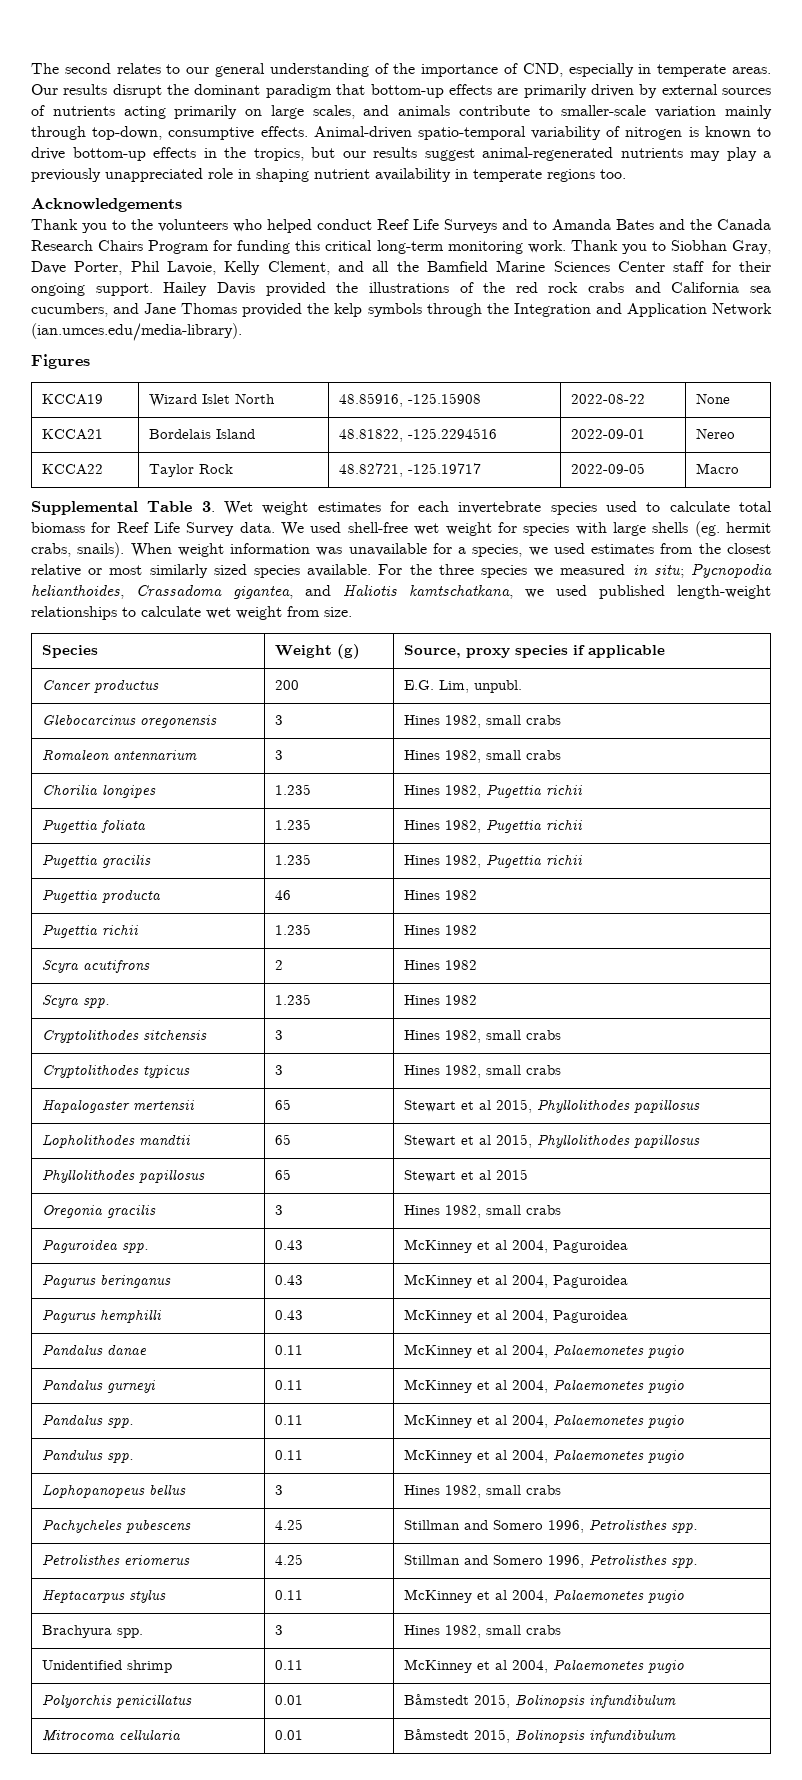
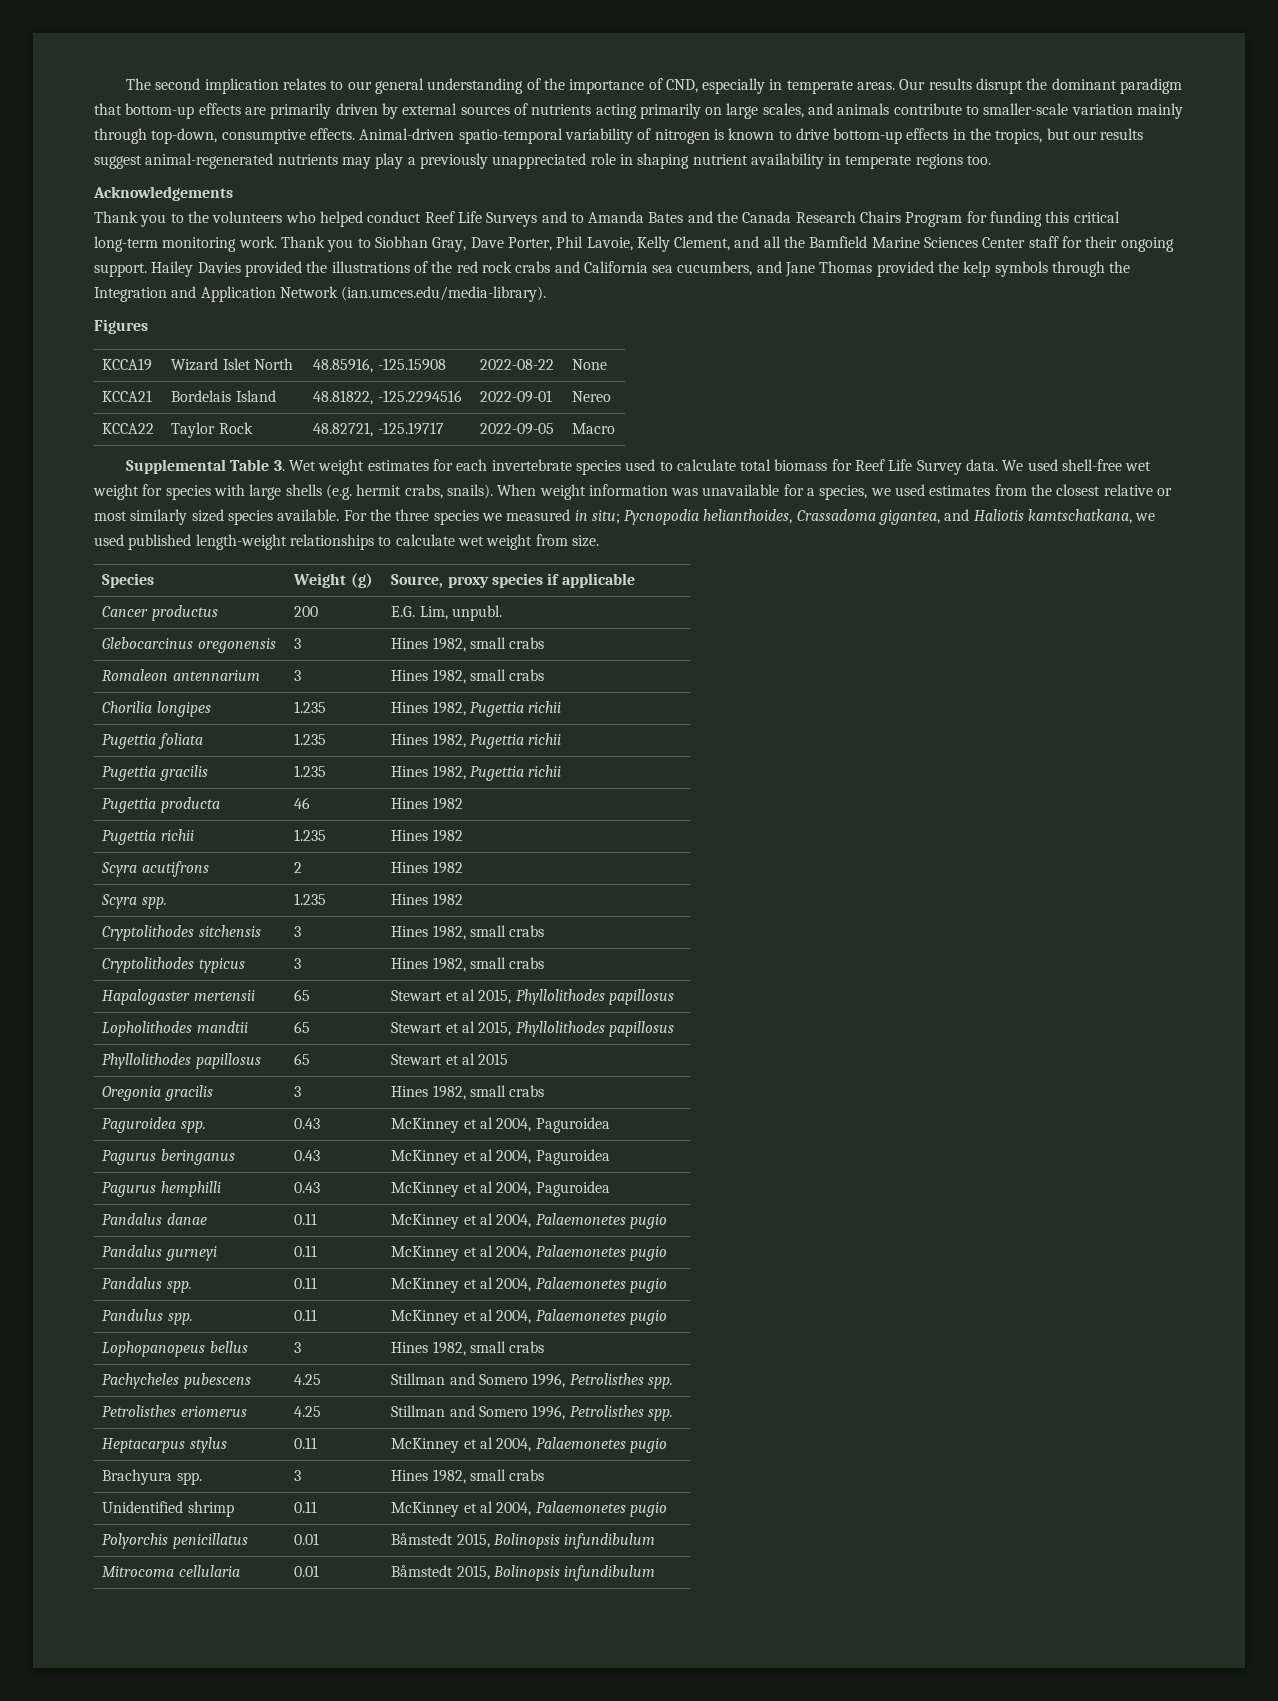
- The second relates to our general understanding of the importance of CND, especially in temperate areas.
+ The second implication relates to our general understanding of the importance of CND, especially in temperate areas.
- Hailey Davis provided the illustrations of the red rock crabs and California sea cucumbers, and Jane Thomas provided the kelp symbols through the Integration and Application Network (ian.umces.edu/media-library).
+ Hailey Davies provided the illustrations of the red rock crabs and California sea cucumbers, and Jane Thomas provided the kelp symbols through the Integration and Application Network (ian.umces.edu/media-library).
- We used shell-free wet weight for species with large shells (eg. hermit crabs, snails).
+ We used shell-free wet weight for species with large shells (e.g. hermit crabs, snails).

